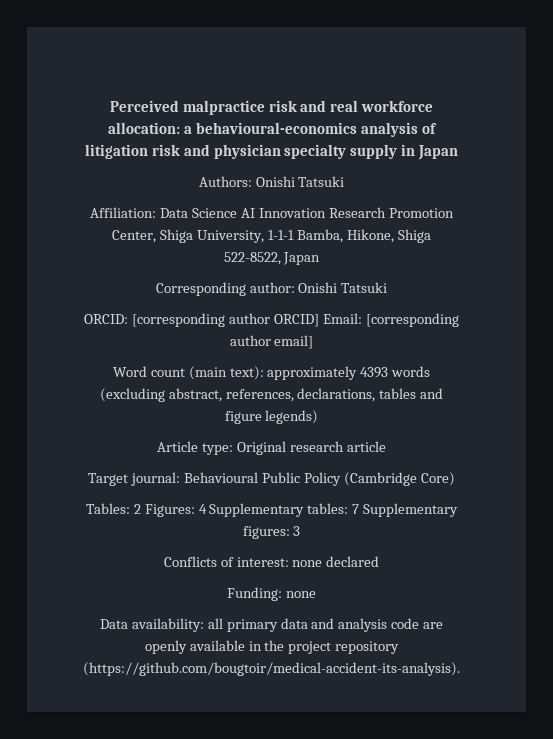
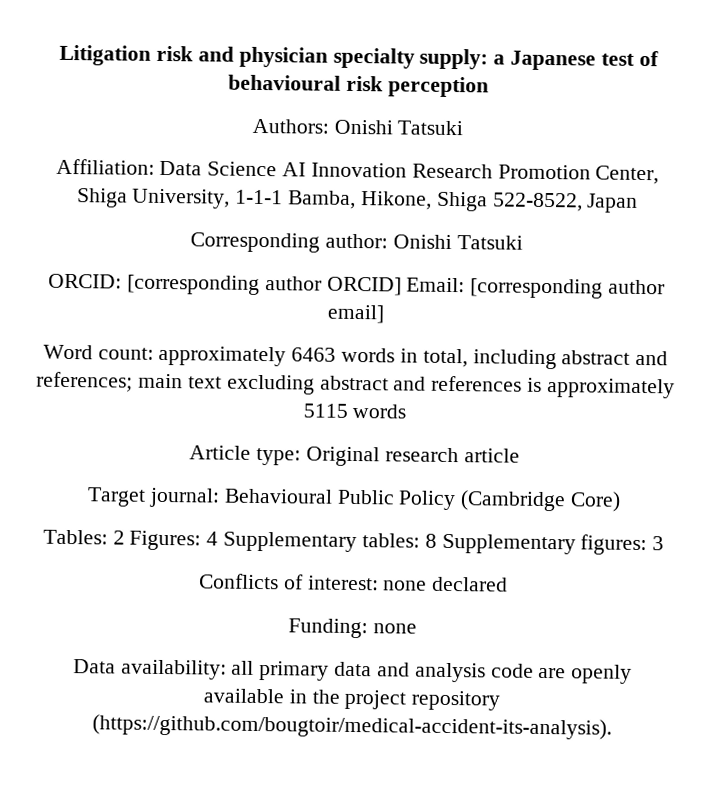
- Perceived malpractice risk and real workforce allocation: a behavioural-economics analysis of litigation risk and physician specialty supply in Japan
+ Litigation risk and physician specialty supply: a Japanese test of behavioural risk perception
- Word count (main text): approximately 4393 words (excluding abstract, references, declarations, tables and figure legends)
+ Word count: approximately 6463 words in total, including abstract and references; main text excluding abstract and references is approximately 5115 words
- Tables: 2 Figures: 4 Supplementary tables: 7 Supplementary figures: 3
+ Tables: 2 Figures: 4 Supplementary tables: 8 Supplementary figures: 3

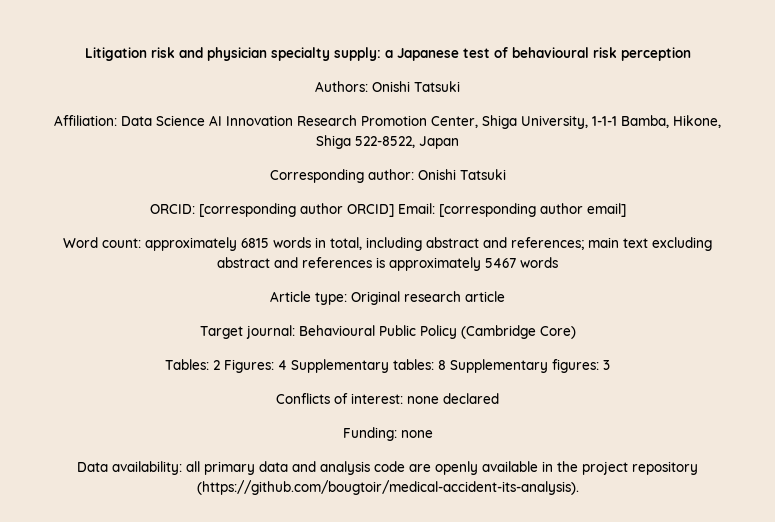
- Word count: approximately 6463 words in total, including abstract and references; main text excluding abstract and references is approximately 5115 words
+ Word count: approximately 6815 words in total, including abstract and references; main text excluding abstract and references is approximately 5467 words

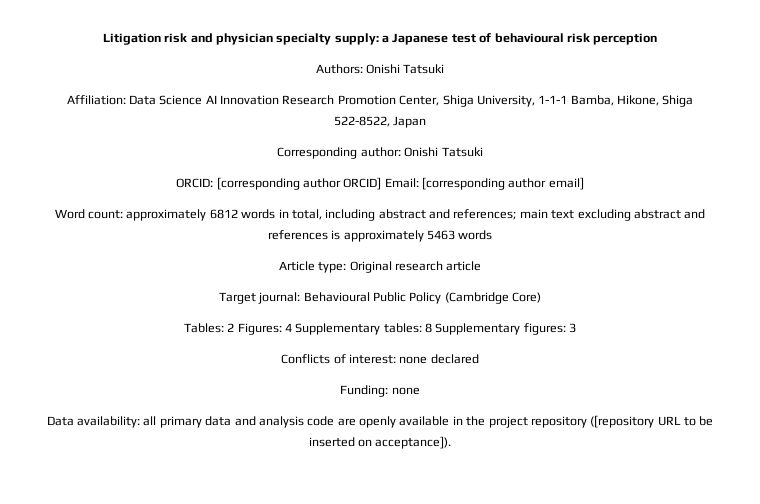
- Word count: approximately 6815 words in total, including abstract and references; main text excluding abstract and references is approximately 5467 words
+ Word count: approximately 6812 words in total, including abstract and references; main text excluding abstract and references is approximately 5463 words
- Data availability: all primary data and analysis code are openly available in the project repository (https://github.com/bougtoir/medical-accident-its-analysis).
+ Data availability: all primary data and analysis code are openly available in the project repository ([repository URL to be inserted on acceptance]).

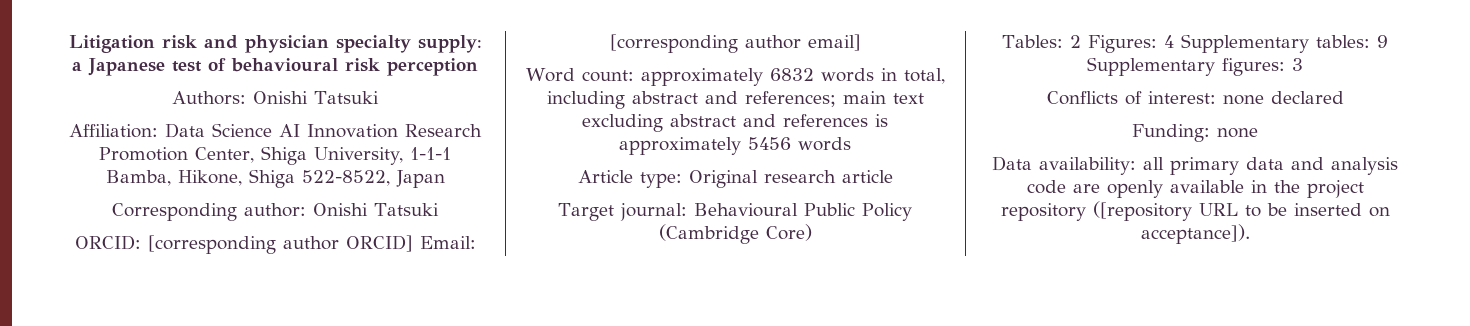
- Word count: approximately 6812 words in total, including abstract and references; main text excluding abstract and references is approximately 5463 words
+ Word count: approximately 6832 words in total, including abstract and references; main text excluding abstract and references is approximately 5456 words
- Tables: 2 Figures: 4 Supplementary tables: 8 Supplementary figures: 3
+ Tables: 2 Figures: 4 Supplementary tables: 9 Supplementary figures: 3

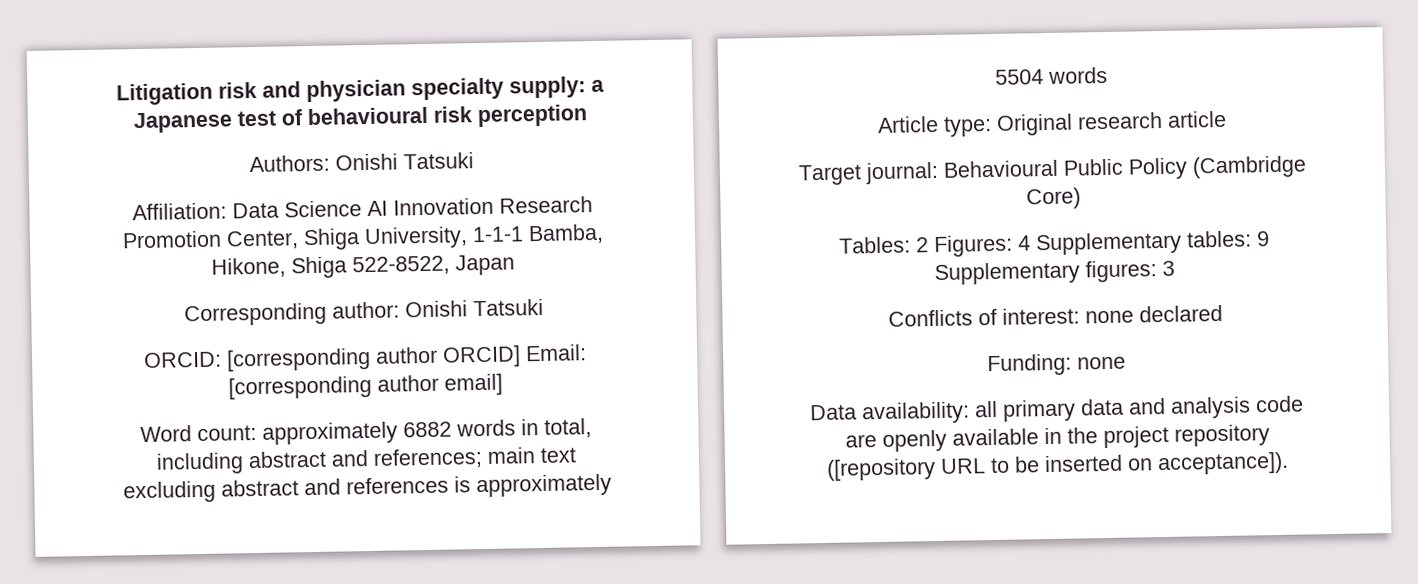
- Word count: approximately 6832 words in total, including abstract and references; main text excluding abstract and references is approximately 5456 words
+ Word count: approximately 6882 words in total, including abstract and references; main text excluding abstract and references is approximately 5504 words

